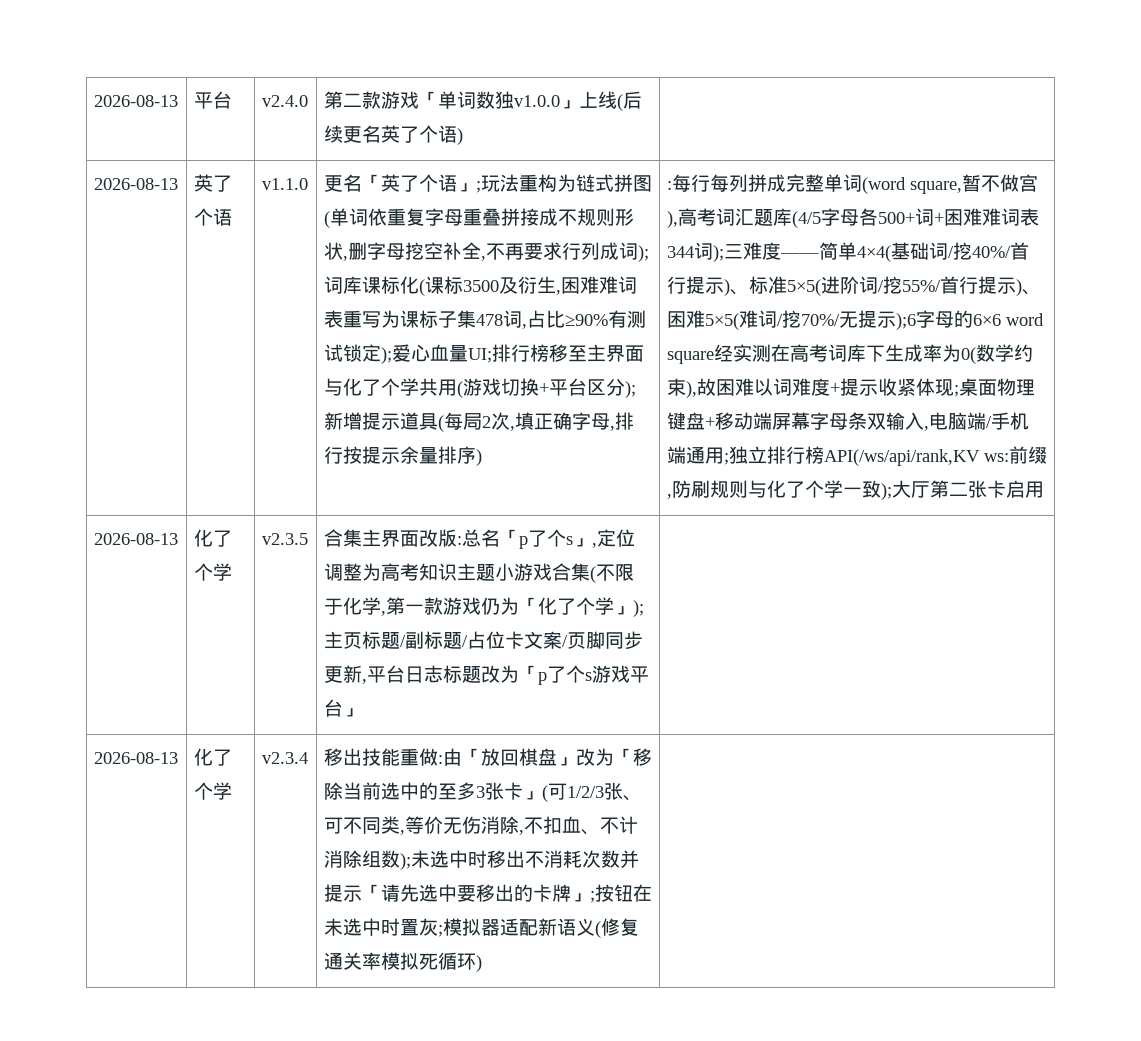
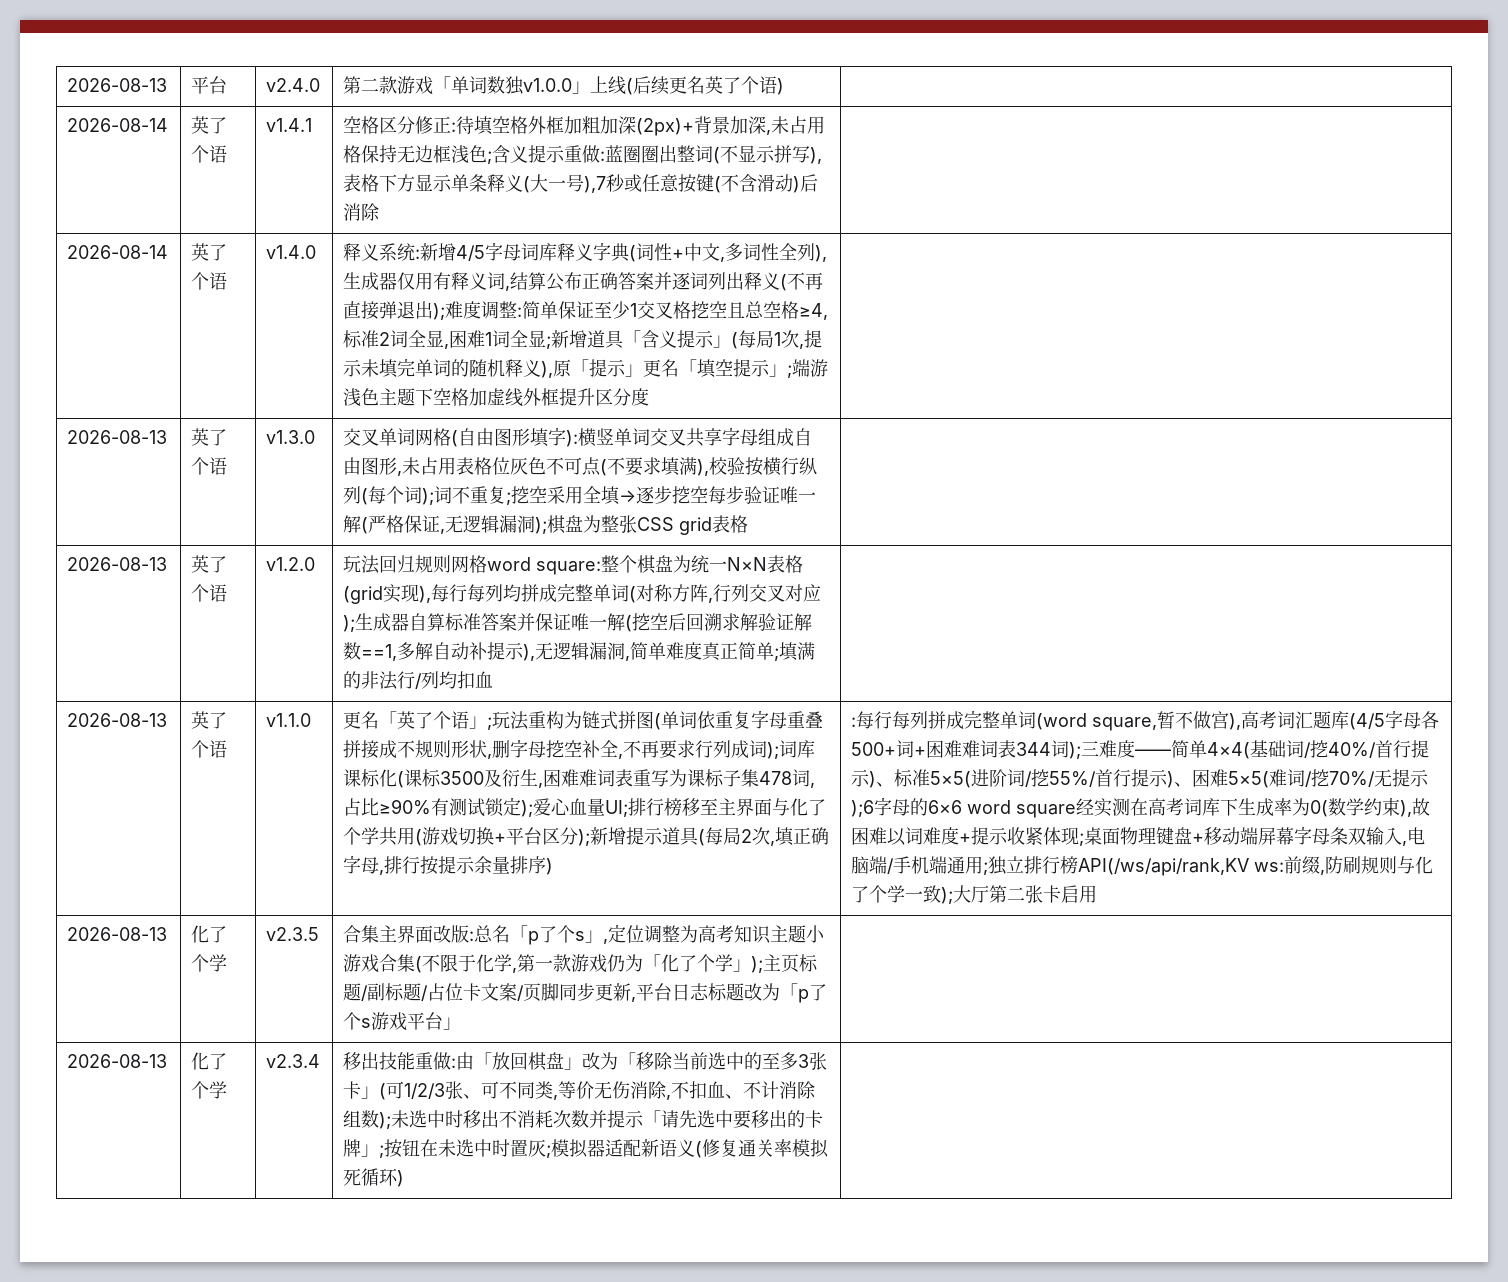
+ 2026-08-14 | 英了个语 | v1.4.1 | 空格区分修正:待填空格外框加粗加深(2px)+背景加深,未占用格保持无边框浅色;含义提示重做:蓝圈圈出整词(不显示拼写),表格下方显示单条释义(大一号),7秒或任意按键(不含滑动)后消除 |
+ 2026-08-14 | 英了个语 | v1.4.0 | 释义系统:新增4/5字母词库释义字典(词性+中文,多词性全列),生成器仅用有释义词,结算公布正确答案并逐词列出释义(不再直接弹退出);难度调整:简单保证至少1交叉格挖空且总空格≥4,标准2词全显,困难1词全显;新增道具「含义提示」(每局1次,提示未填完单词的随机释义),原「提示」更名「填空提示」;端游浅色主题下空格加虚线外框提升区分度 |
+ 2026-08-13 | 英了个语 | v1.3.0 | 交叉单词网格(自由图形填字):横竖单词交叉共享字母组成自由图形,未占用表格位灰色不可点(不要求填满),校验按横行纵列(每个词);词不重复;挖空采用全填→逐步挖空每步验证唯一解(严格保证,无逻辑漏洞);棋盘为整张CSS grid表格 |
+ 2026-08-13 | 英了个语 | v1.2.0 | 玩法回归规则网格word square:整个棋盘为统一N×N表格(grid实现),每行每列均拼成完整单词(对称方阵,行列交叉对应);生成器自算标准答案并保证唯一解(挖空后回溯求解验证解数==1,多解自动补提示),无逻辑漏洞,简单难度真正简单;填满的非法行/列均扣血

